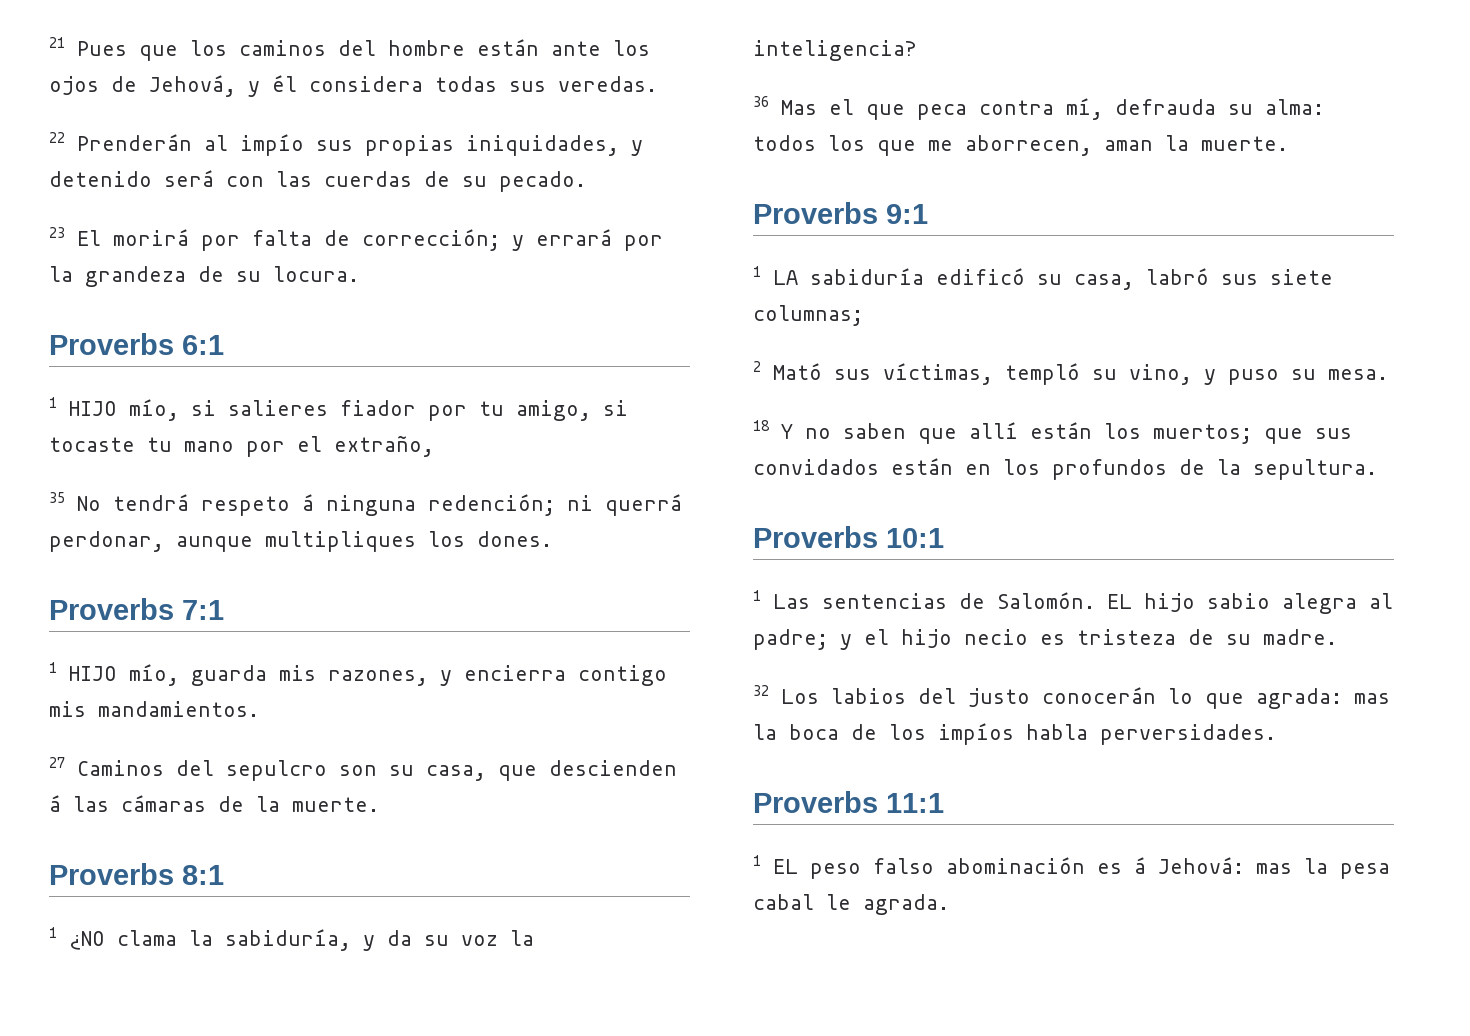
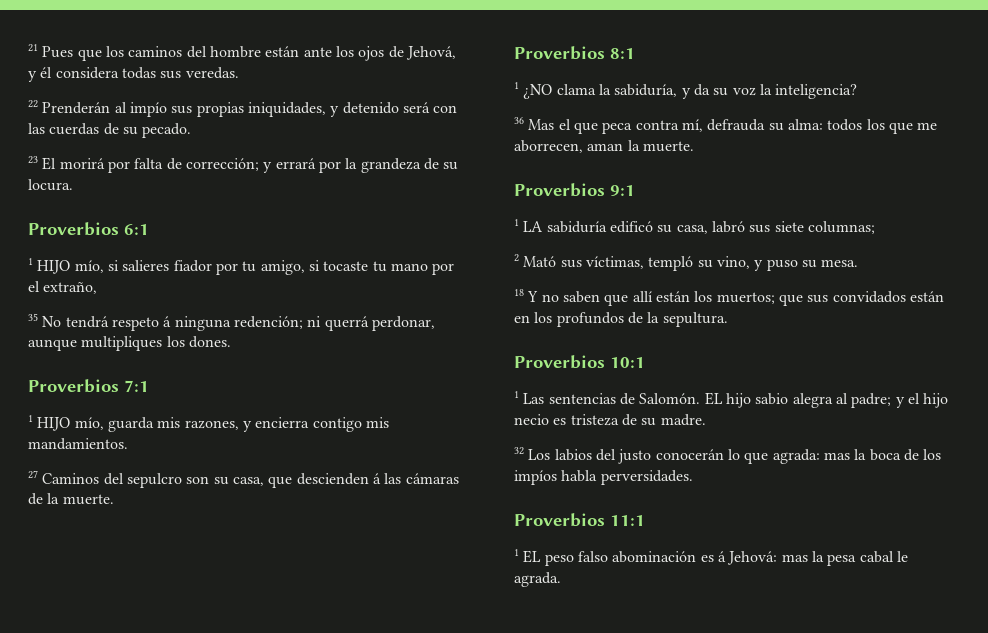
- Proverbs 6:1
+ Proverbios 6:1
- Proverbs 7:1
+ Proverbios 7:1
- Proverbs 8:1
+ Proverbios 8:1
- Proverbs 9:1
+ Proverbios 9:1
- Proverbs 10:1
+ Proverbios 10:1
- Proverbs 11:1
+ Proverbios 11:1

